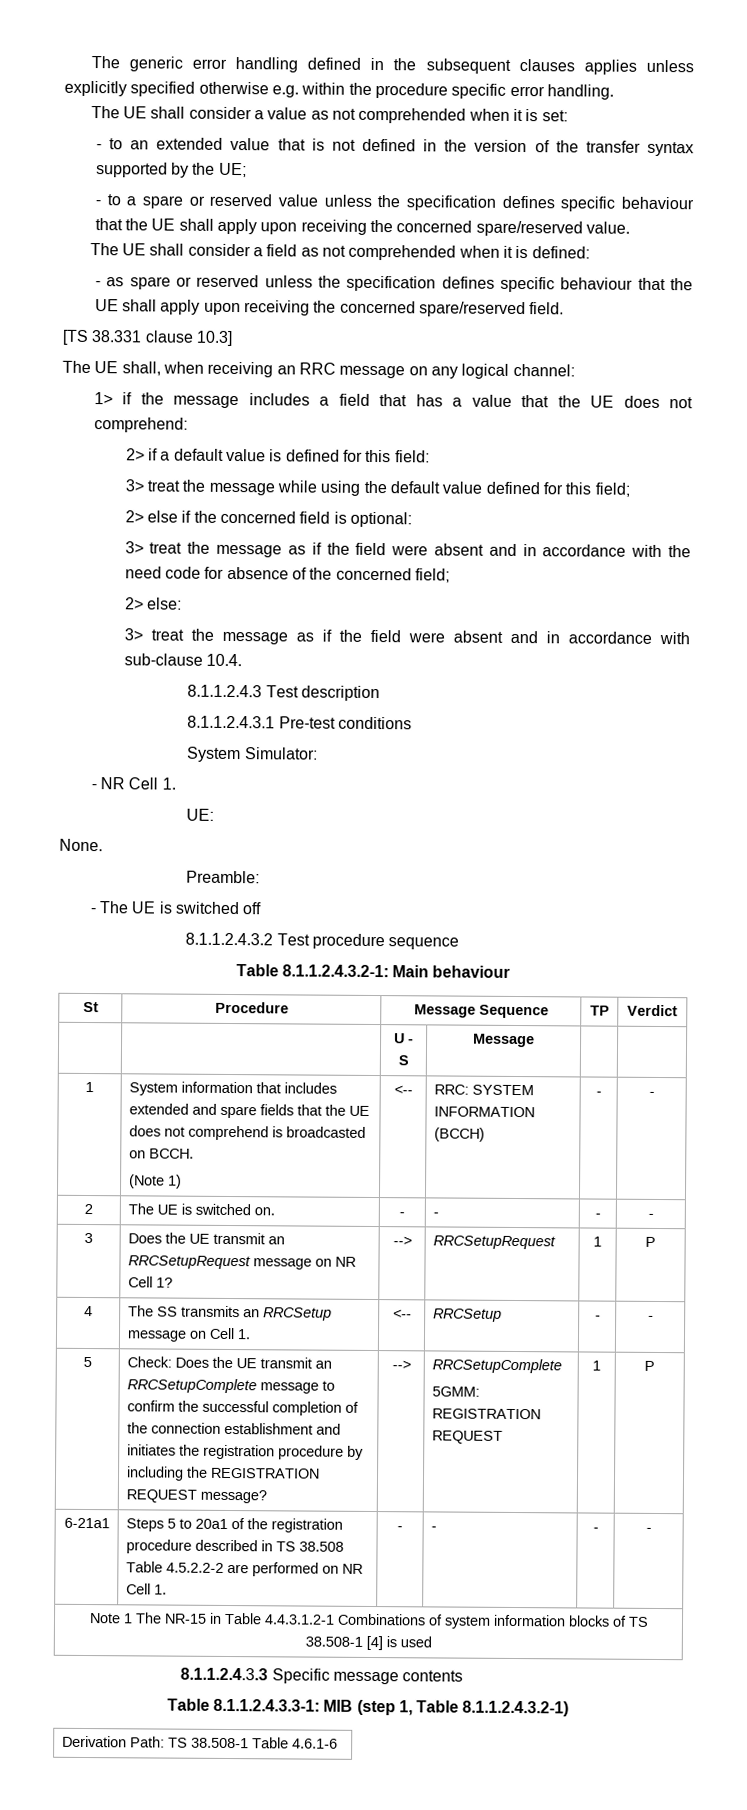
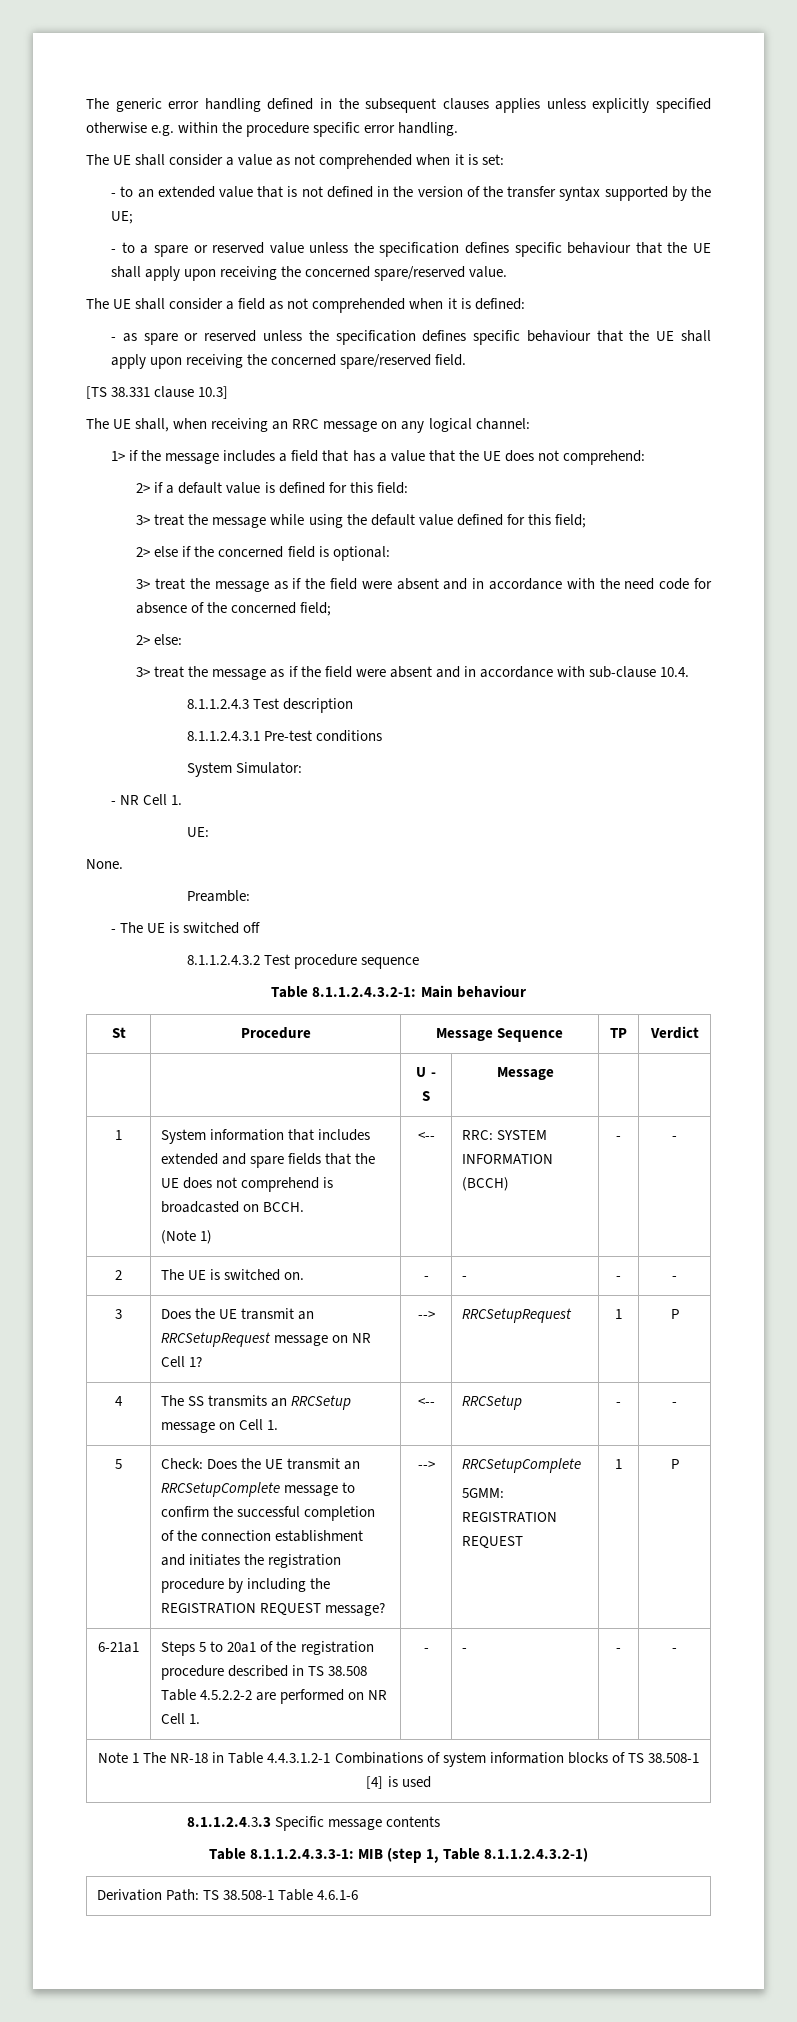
- Note 1 The NR-15 in Table 4.4.3.1.2-1 Combinations of system information blocks of TS 38.508-1 [4] is used
+ Note 1 The NR-18 in Table 4.4.3.1.2-1 Combinations of system information blocks of TS 38.508-1 [4] is used

